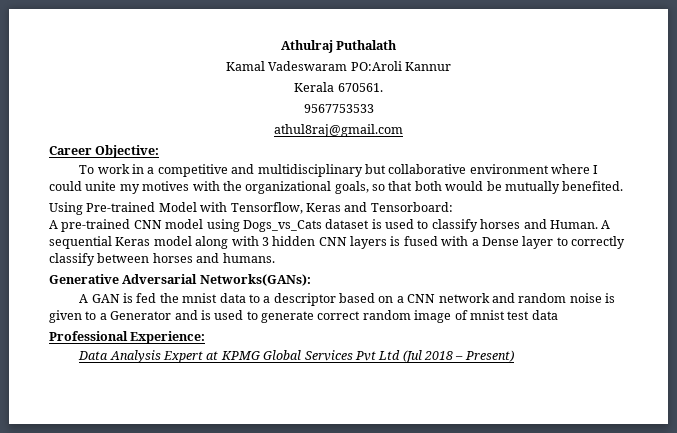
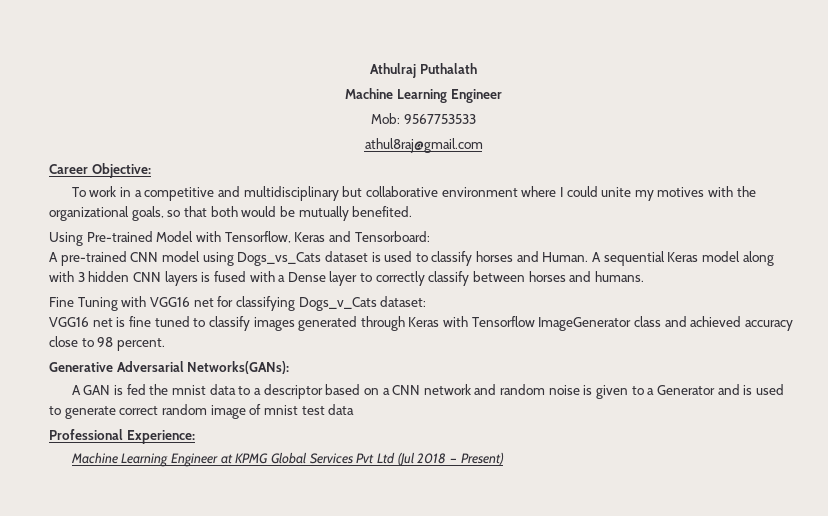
  Athulraj Puthalath
- Kamal Vadeswaram PO:Aroli Kannur
- Kerala 670561.
- 9567753533
+ Machine Learning Engineer
+ Mob: 9567753533
+ Fine Tuning with VGG16 net for classifying Dogs_v_Cats dataset:
+ VGG16 net is fine tuned to classify images generated through Keras with Tensorflow ImageGenerator class and achieved accuracy close to 98 percent.
- Data Analysis Expert at KPMG Global Services Pvt Ltd (Jul 2018 – Present)
+ Machine Learning Engineer at KPMG Global Services Pvt Ltd (Jul 2018 – Present)

